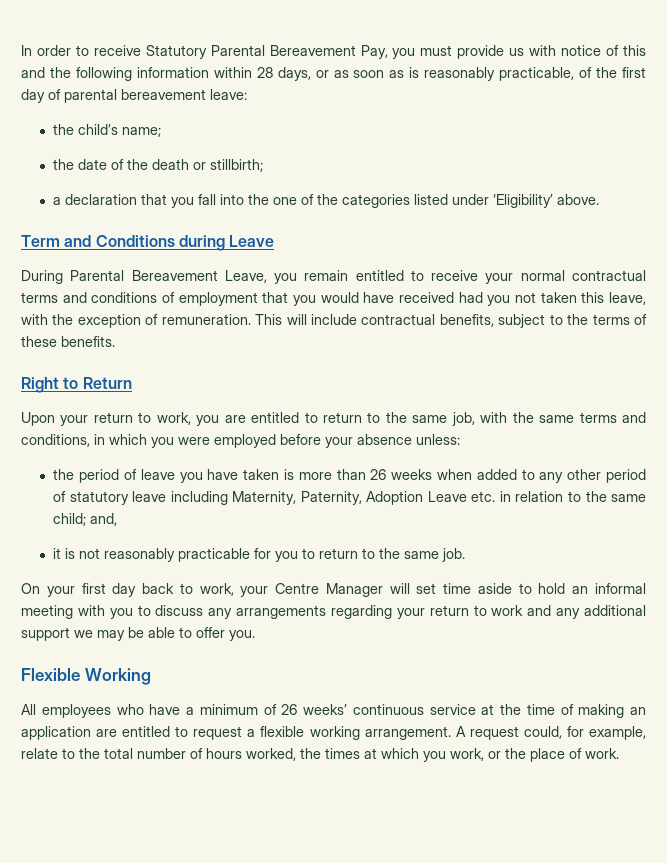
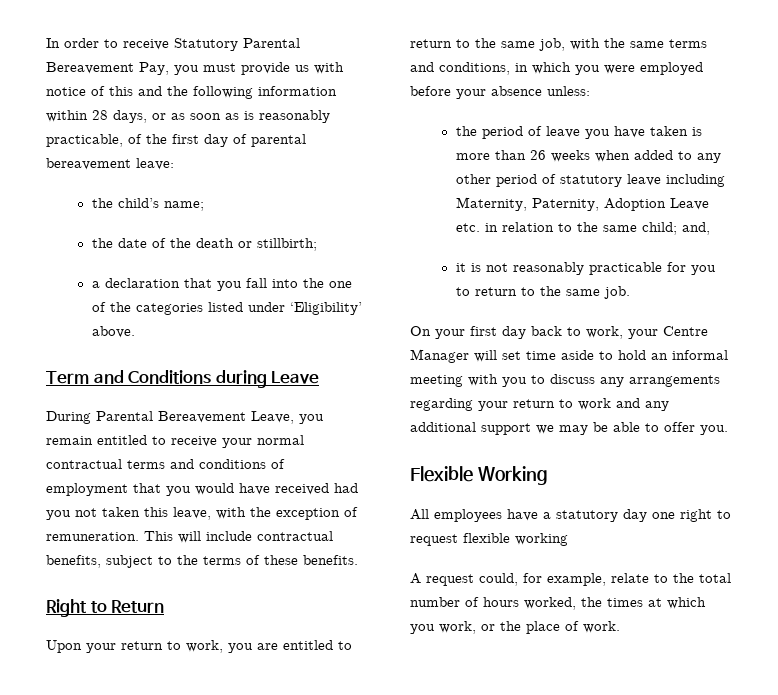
- All employees who have a minimum of 26 weeks’ continuous service at the time of making an application are entitled to request a flexible working arrangement. A request could, for example, relate to the total number of hours worked, the times at which you work, or the place of work.
+ All employees have a statutory day one right to request flexible working
+ A request could, for example, relate to the total number of hours worked, the times at which you work, or the place of work.

